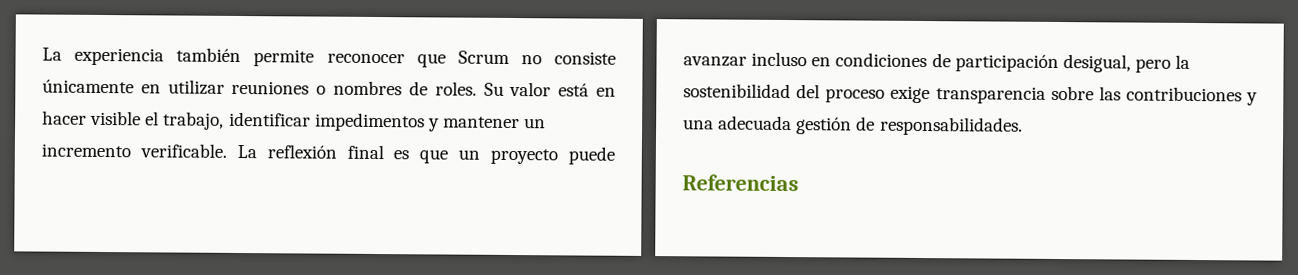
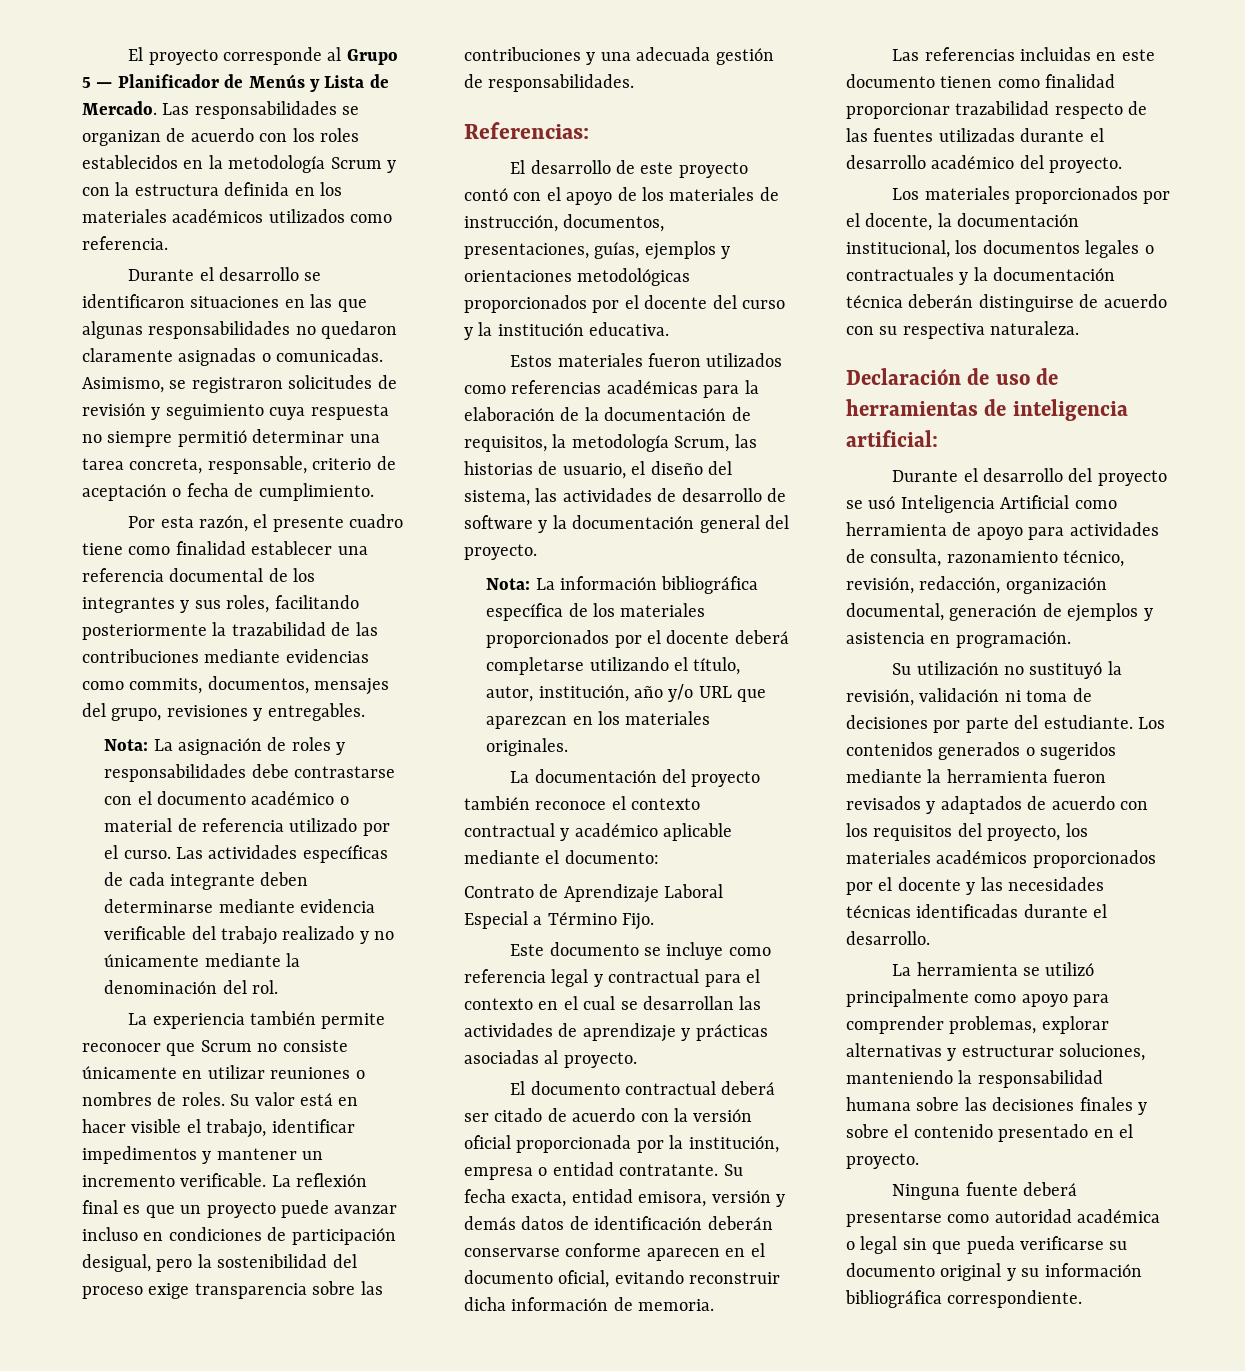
+ El proyecto corresponde al Grupo 5 — Planificador de Menús y Lista de Mercado. Las responsabilidades se organizan de acuerdo con los roles establecidos en la metodología Scrum y con la estructura definida en los materiales académicos utilizados como referencia.
+ Durante el desarrollo se identificaron situaciones en las que algunas responsabilidades no quedaron claramente asignadas o comunicadas. Asimismo, se registraron solicitudes de revisión y seguimiento cuya respuesta no siempre permitió determinar una tarea concreta, responsable, criterio de aceptación o fecha de cumplimiento.
+ Por esta razón, el presente cuadro tiene como finalidad establecer una referencia documental de los integrantes y sus roles, facilitando posteriormente la trazabilidad de las contribuciones mediante evidencias como commits, documentos, mensajes del grupo, revisiones y entregables.
+ Nota: La asignación de roles y responsabilidades debe contrastarse con el documento académico o material de referencia utilizado por el curso. Las actividades específicas de cada integrante deben determinarse mediante evidencia verificable del trabajo realizado y no únicamente mediante la denominación del rol.
- Referencias
+ Referencias:
+ El desarrollo de este proyecto contó con el apoyo de los materiales de instrucción, documentos, presentaciones, guías, ejemplos y orientaciones metodológicas proporcionados por el docente del curso y la institución educativa.
+ Estos materiales fueron utilizados como referencias académicas para la elaboración de la documentación de requisitos, la metodología Scrum, las historias de usuario, el diseño del sistema, las actividades de desarrollo de software y la documentación general del proyecto.
+ Nota: La información bibliográfica específica de los materiales proporcionados por el docente deberá completarse utilizando el título, autor, institución, año y/o URL que aparezcan en los materiales originales.
+ La documentación del proyecto también reconoce el contexto contractual y académico aplicable mediante el documento:
+ Contrato de Aprendizaje Laboral Especial a Término Fijo.
+ Este documento se incluye como referencia legal y contractual para el contexto en el cual se desarrollan las actividades de aprendizaje y prácticas asociadas al proyecto.
+ El documento contractual deberá ser citado de acuerdo con la versión oficial proporcionada por la institución, empresa o entidad contratante. Su fecha exacta, entidad emisora, versión y demás datos de identificación deberán conservarse conforme aparecen en el documento oficial, evitando reconstruir dicha información de memoria.
+ Las referencias incluidas en este documento tienen como finalidad proporcionar trazabilidad respecto de las fuentes utilizadas durante el desarrollo académico del proyecto.
+ Los materiales proporcionados por el docente, la documentación institucional, los documentos legales o contractuales y la documentación técnica deberán distinguirse de acuerdo con su respectiva naturaleza.
+ Declaración de uso de herramientas de inteligencia artificial:
+ Durante el desarrollo del proyecto se usó Inteligencia Artificial como herramienta de apoyo para actividades de consulta, razonamiento técnico, revisión, redacción, organización documental, generación de ejemplos y asistencia en programación.
+ Su utilización no sustituyó la revisión, validación ni toma de decisiones por parte del estudiante. Los contenidos generados o sugeridos mediante la herramienta fueron revisados y adaptados de acuerdo con los requisitos del proyecto, los materiales académicos proporcionados por el docente y las necesidades técnicas identificadas durante el desarrollo.
+ La herramienta se utilizó principalmente como apoyo para comprender problemas, explorar alternativas y estructurar soluciones, manteniendo la responsabilidad humana sobre las decisiones finales y sobre el contenido presentado en el proyecto.
+ Ninguna fuente deberá presentarse como autoridad académica o legal sin que pueda verificarse su documento original y su información bibliográfica correspondiente.

